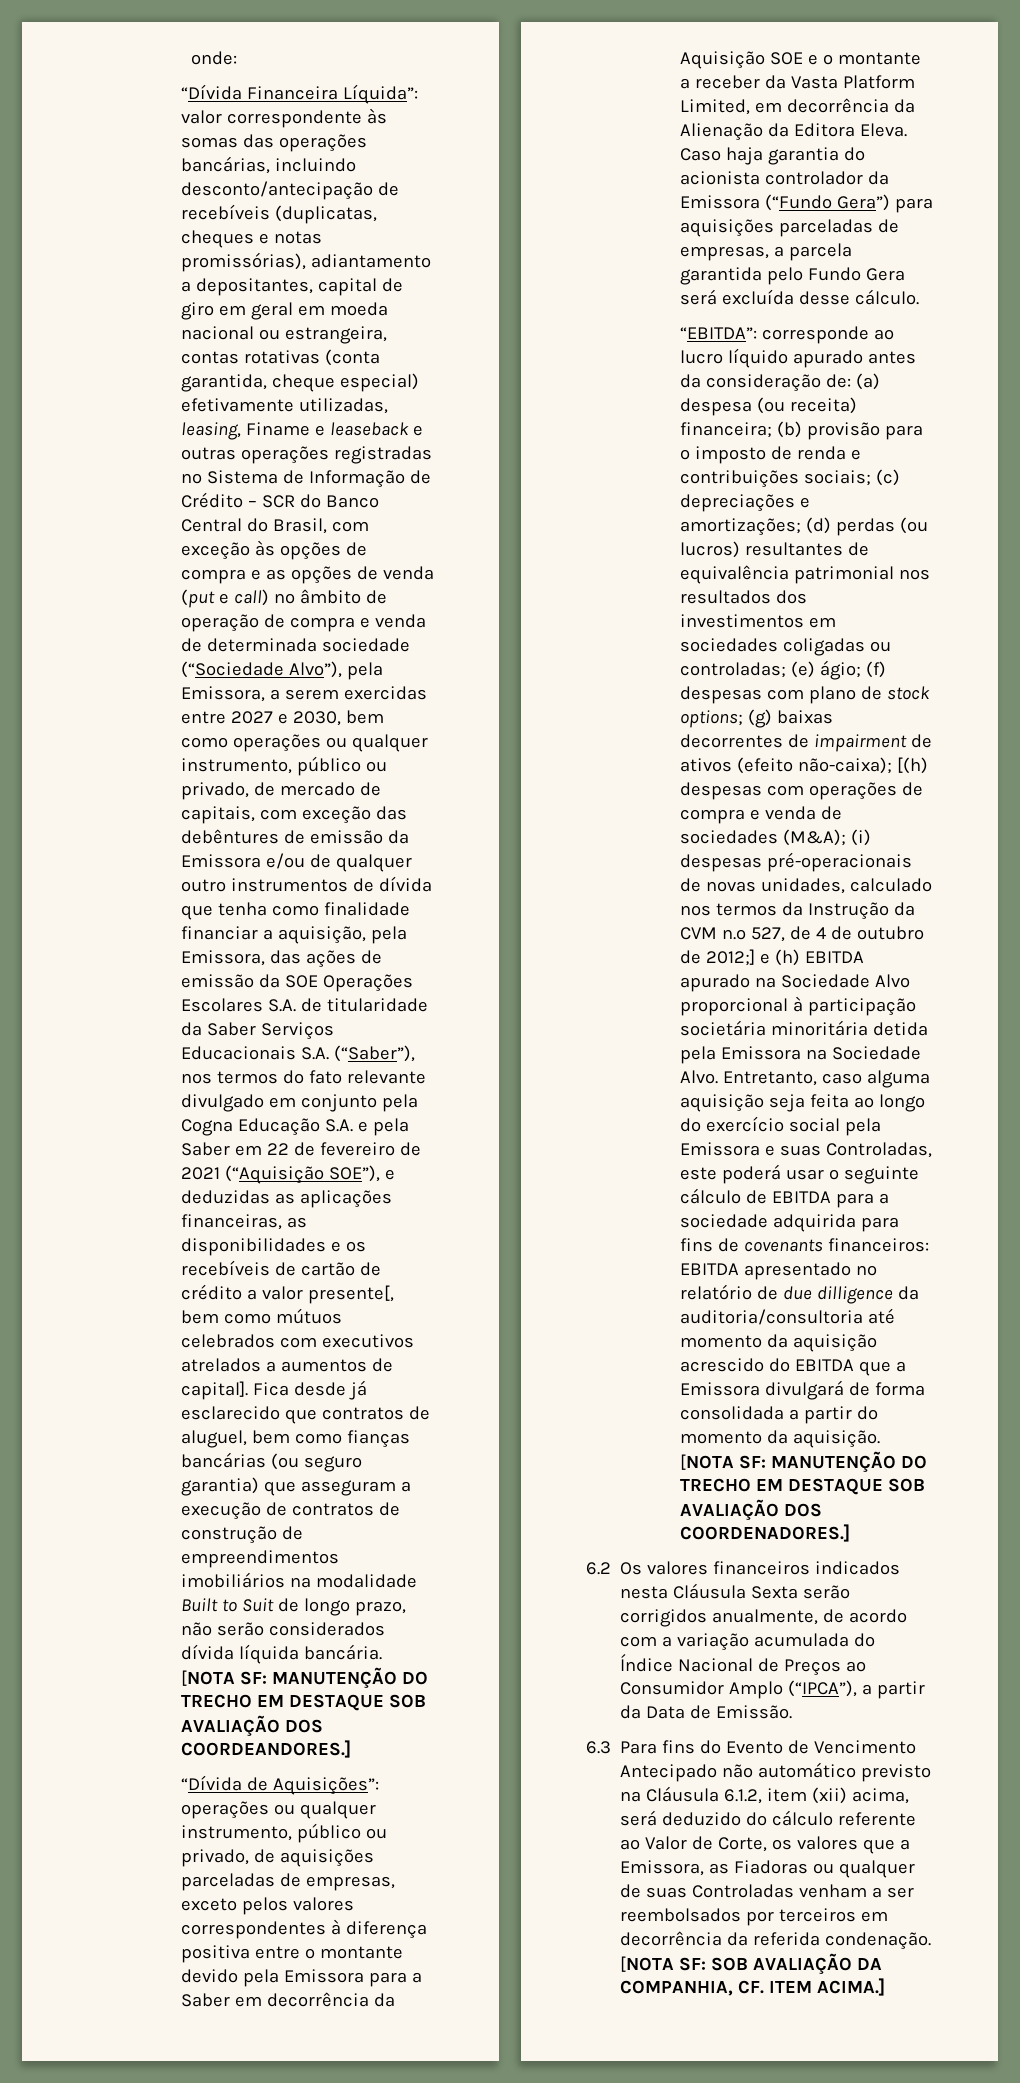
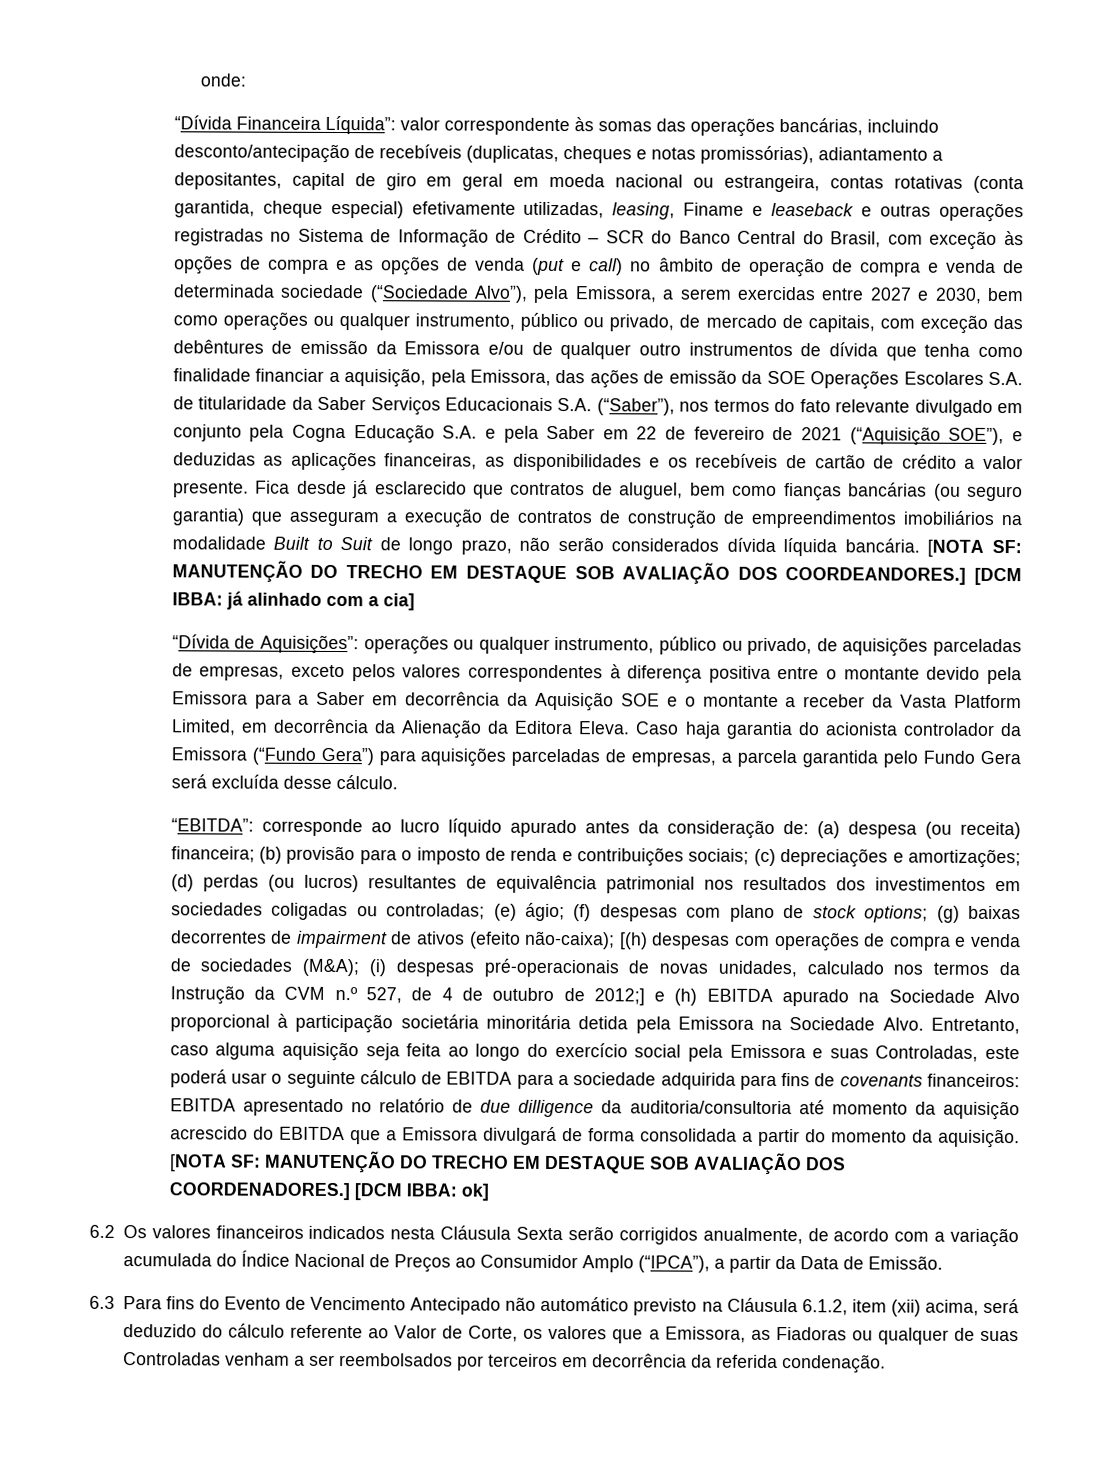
- valor correspondente às somas das operações bancárias, incluindo desconto/antecipação de recebíveis (duplicatas, cheques e notas promissórias), adiantamento a depositantes, capital de giro em geral em moeda nacional ou estrangeira, contas rotativas (conta garantida, cheque especial) efetivamente utilizadas, leasing, Finame e leaseback e outras operações registradas no Sistema de Informação de Crédito – SCR do Banco Central do Brasil, com exceção às opções de compra e as opções de venda (put e call) no âmbito de operação de compra e venda de determinada sociedade (“Sociedade Alvo”), pela Emissora, a serem exercidas entre 2027 e 2030, bem como operações ou qualquer instrumento, público ou privado, de mercado de capitais, com exceção das debêntures de emissão da Emissora e/ou de qualquer outro instrumentos de dívida que tenha como finalidade financiar a aquisição, pela Emissora, das ações de emissão da SOE Operações Escolares S.A. de titularidade da Saber Serviços Educacionais S.A. (“Saber”), nos termos do fato relevante divulgado em conjunto pela Cogna Educação S.A. e pela Saber em 22 de fevereiro de 2021 (“Aquisição SOE”), e deduzidas as aplicações financeiras, as disponibilidades e os recebíveis de cartão de crédito a valor presente[, bem como mútuos celebrados com executivos atrelados a aumentos de capital].
+ valor correspondente às somas das operações bancárias, incluindo desconto/antecipação de recebíveis (duplicatas, cheques e notas promissórias), adiantamento a depositantes, capital de giro em geral em moeda nacional ou estrangeira, contas rotativas (conta garantida, cheque especial) efetivamente utilizadas, leasing, Finame e leaseback e outras operações registradas no Sistema de Informação de Crédito – SCR do Banco Central do Brasil, com exceção às opções de compra e as opções de venda (put e call) no âmbito de operação de compra e venda de determinada sociedade (“Sociedade Alvo”), pela Emissora, a serem exercidas entre 2027 e 2030, bem como operações ou qualquer instrumento, público ou privado, de mercado de capitais, com exceção das debêntures de emissão da Emissora e/ou de qualquer outro instrumentos de dívida que tenha como finalidade financiar a aquisição, pela Emissora, das ações de emissão da SOE Operações Escolares S.A. de titularidade da Saber Serviços Educacionais S.A. (“Saber”), nos termos do fato relevante divulgado em conjunto pela Cogna Educação S.A. e pela Saber em 22 de fevereiro de 2021 (“Aquisição SOE”), e deduzidas as aplicações financeiras, as disponibilidades e os recebíveis de cartão de crédito a valor presente.
+ [DCM IBBA: já alinhado com a cia]
+ [DCM IBBA: ok]
- [NOTA SF: SOB AVALIAÇÃO DA COMPANHIA, CF. ITEM ACIMA.]

